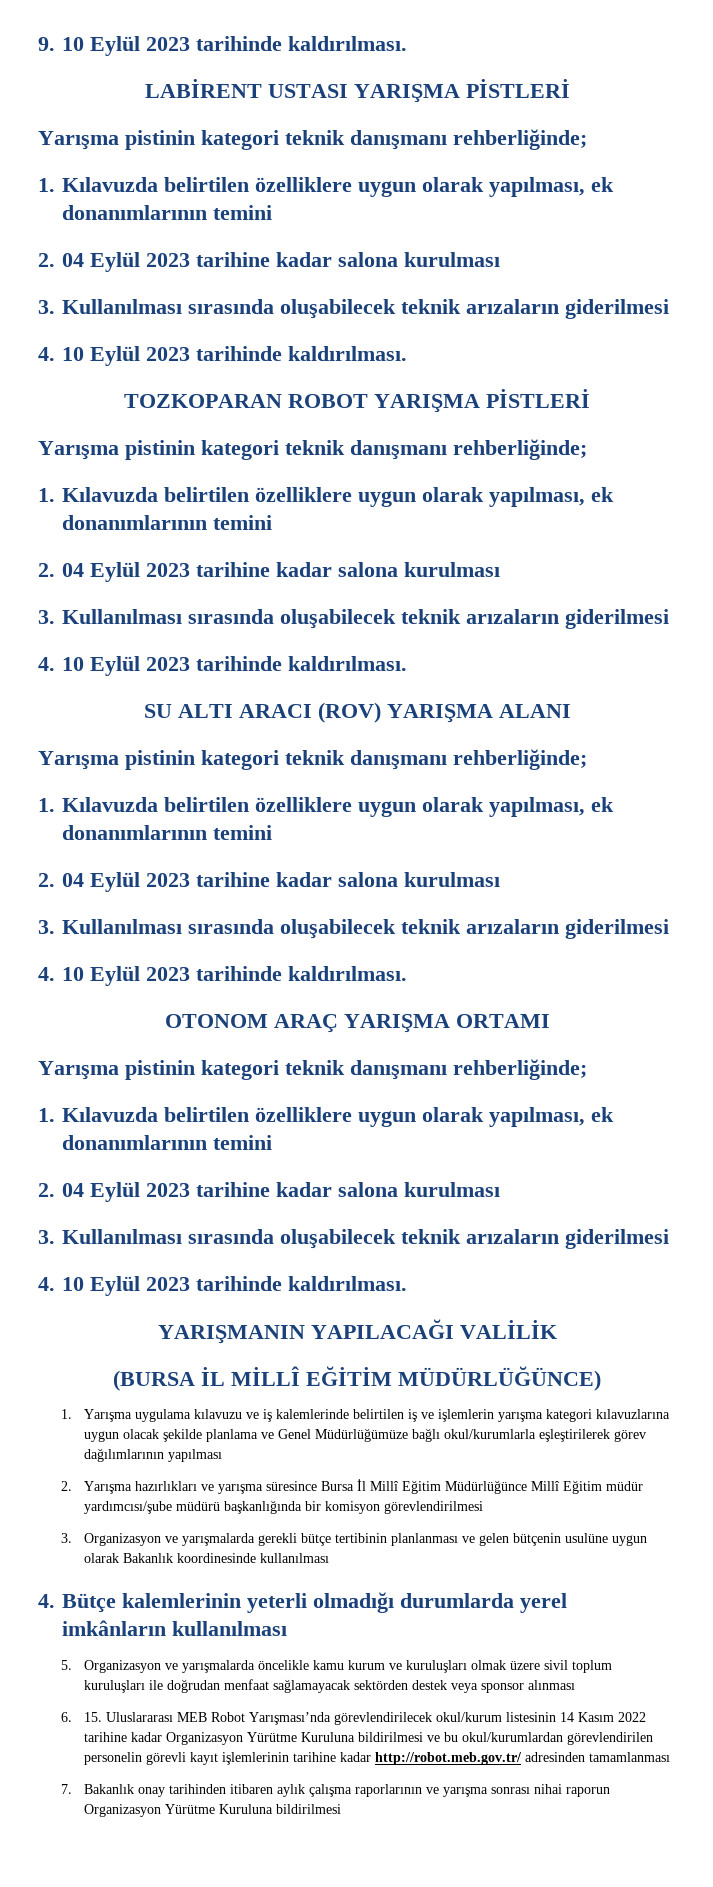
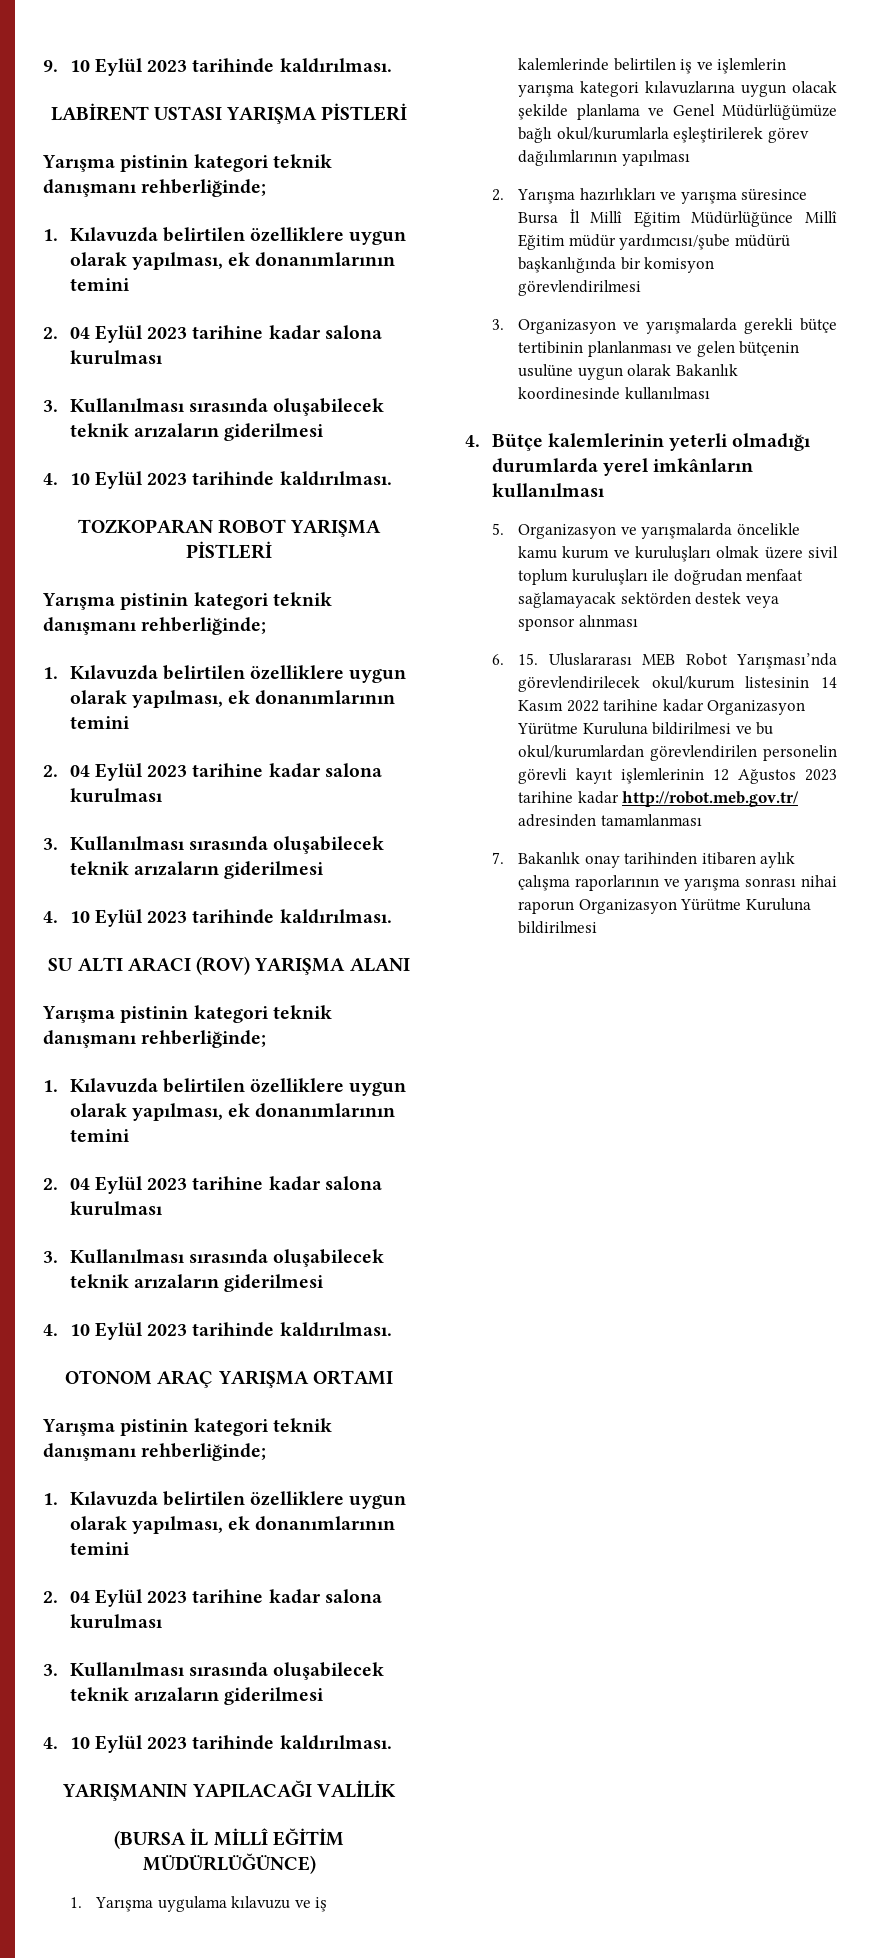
- 6. 15. Uluslararası MEB Robot Yarışması’nda görevlendirilecek okul/kurum listesinin 14 Kasım 2022 tarihine kadar Organizasyon Yürütme Kuruluna bildirilmesi ve bu okul/kurumlardan görevlendirilen personelin görevli kayıt işlemlerinin tarihine kadar http://robot.meb.gov.tr/ adresinden tamamlanması
+ 6. 15. Uluslararası MEB Robot Yarışması’nda görevlendirilecek okul/kurum listesinin 14 Kasım 2022 tarihine kadar Organizasyon Yürütme Kuruluna bildirilmesi ve bu okul/kurumlardan görevlendirilen personelin görevli kayıt işlemlerinin 12 Ağustos 2023 tarihine kadar http://robot.meb.gov.tr/ adresinden tamamlanması

